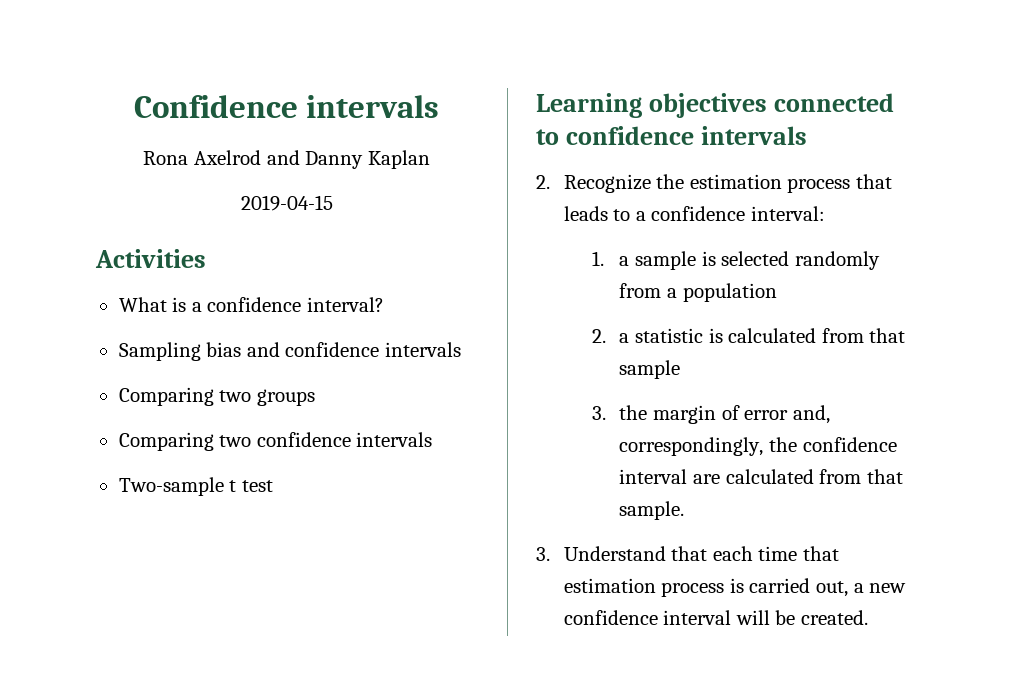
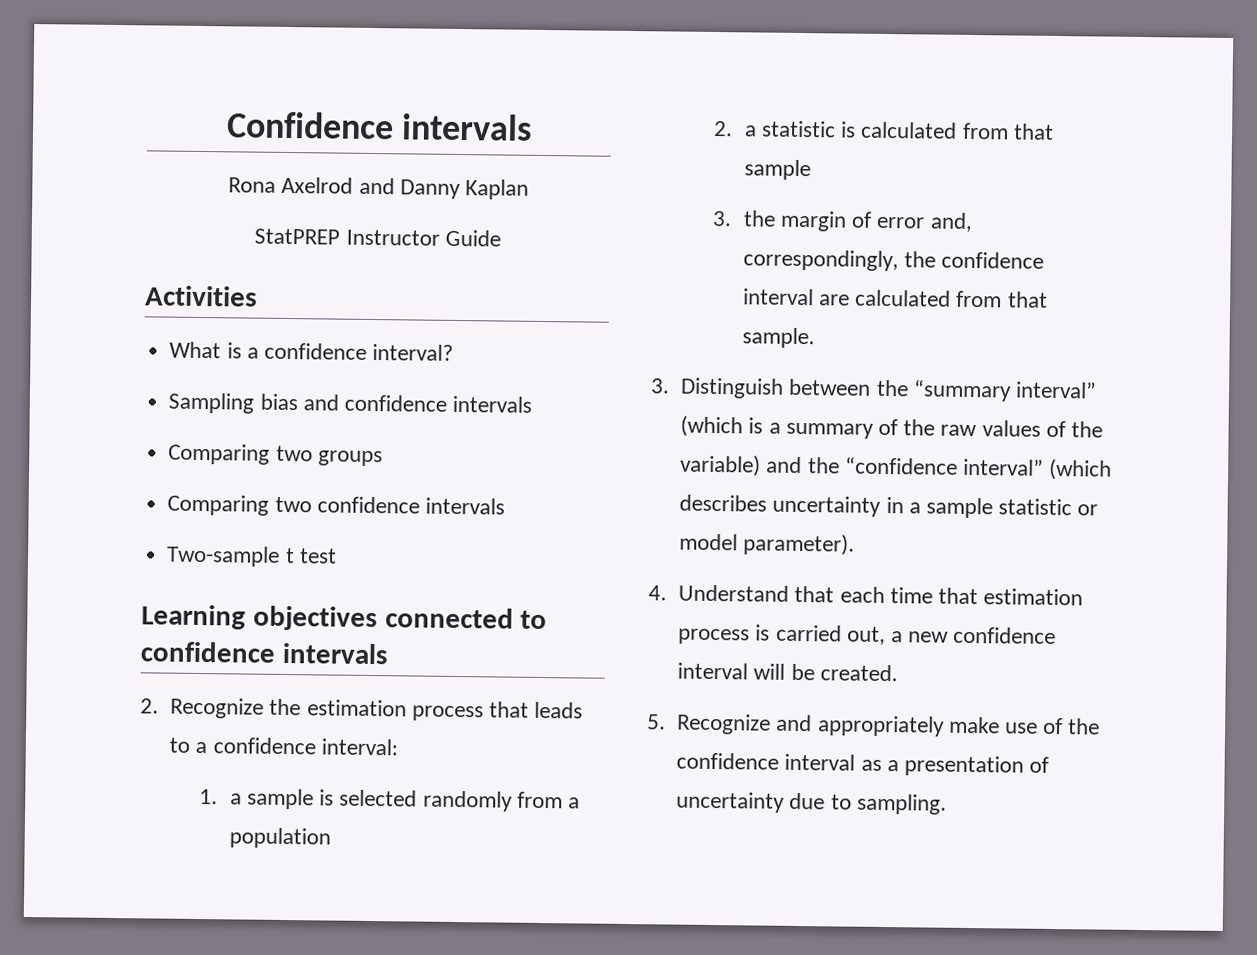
- 2019-04-15
+ StatPREP Instructor Guide
- 3. Understand that each time that estimation process is carried out, a new confidence interval will be created.
+ 3. Distinguish between the “summary interval” (which is a summary of the raw values of the variable) and the “confidence interval” (which describes uncertainty in a sample statistic or model parameter).
+ 4. Understand that each time that estimation process is carried out, a new confidence interval will be created.
+ 5. Recognize and appropriately make use of the confidence interval as a presentation of uncertainty due to sampling.

